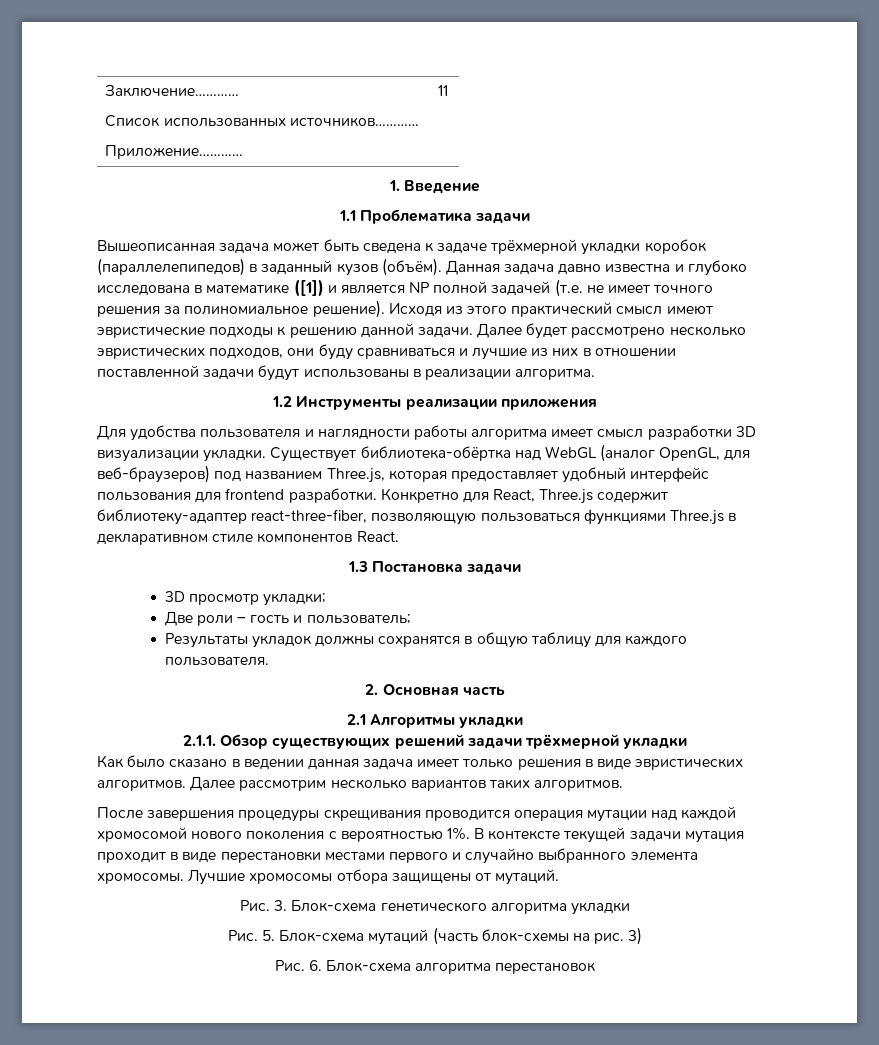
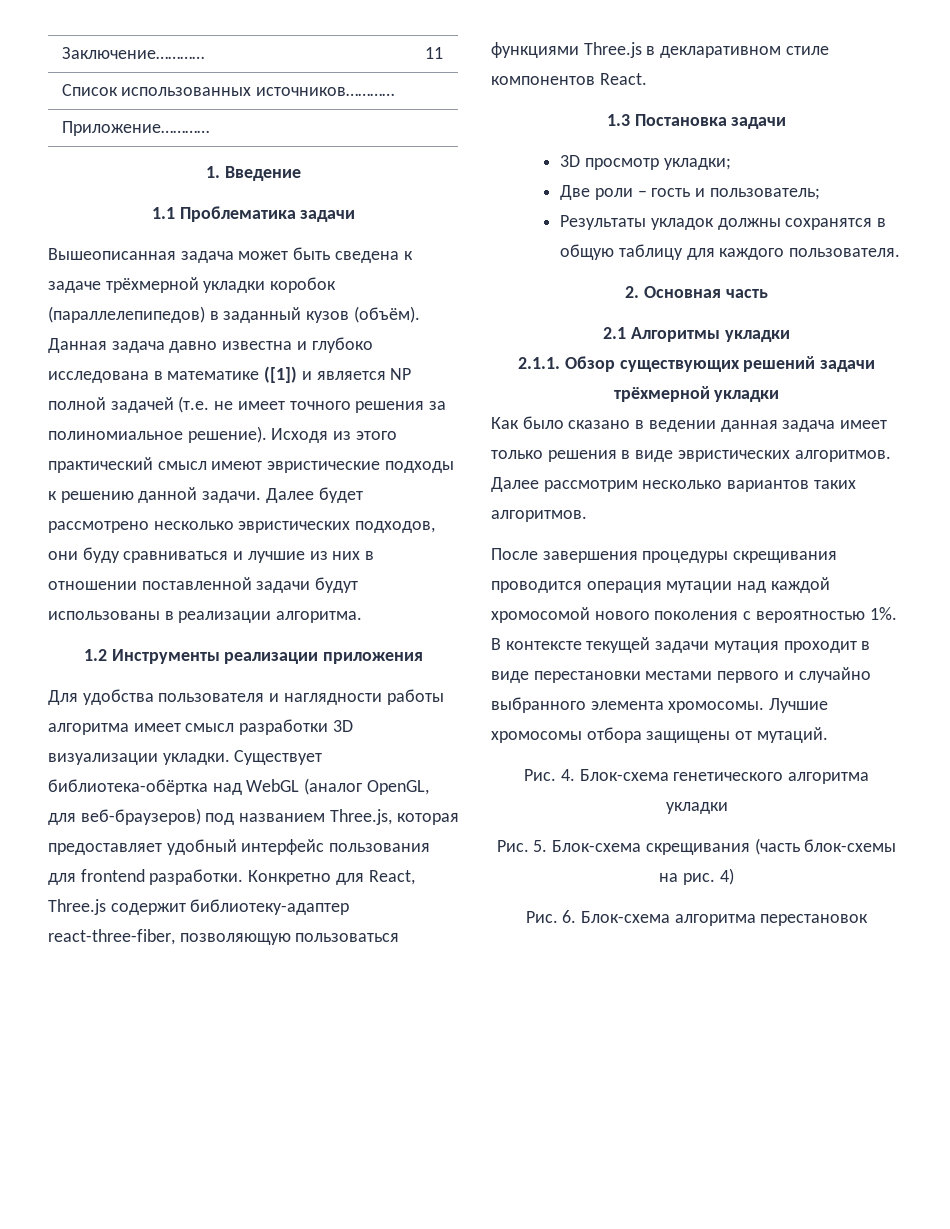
- Рис. 3. Блок-схема генетического алгоритма укладки
+ Рис. 4. Блок-схема генетического алгоритма укладки
- Рис. 5. Блок-схема мутаций (часть блок-схемы на рис.
+ Рис. 5. Блок-схема скрещивания (часть блок-схемы на рис.
- 3)
+ 4)

